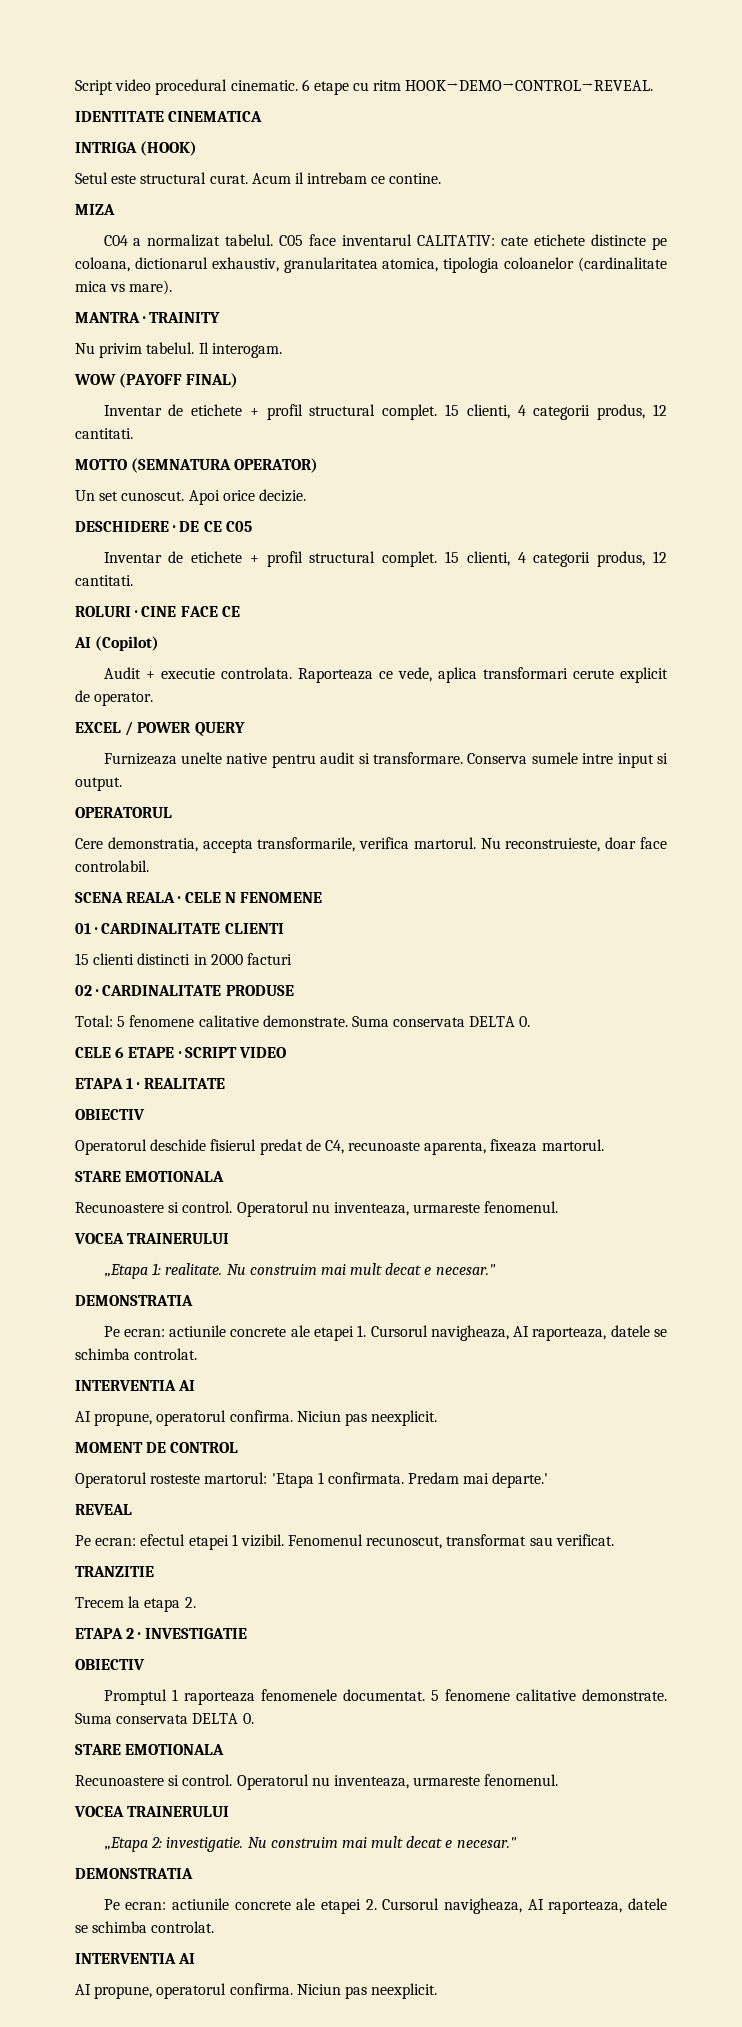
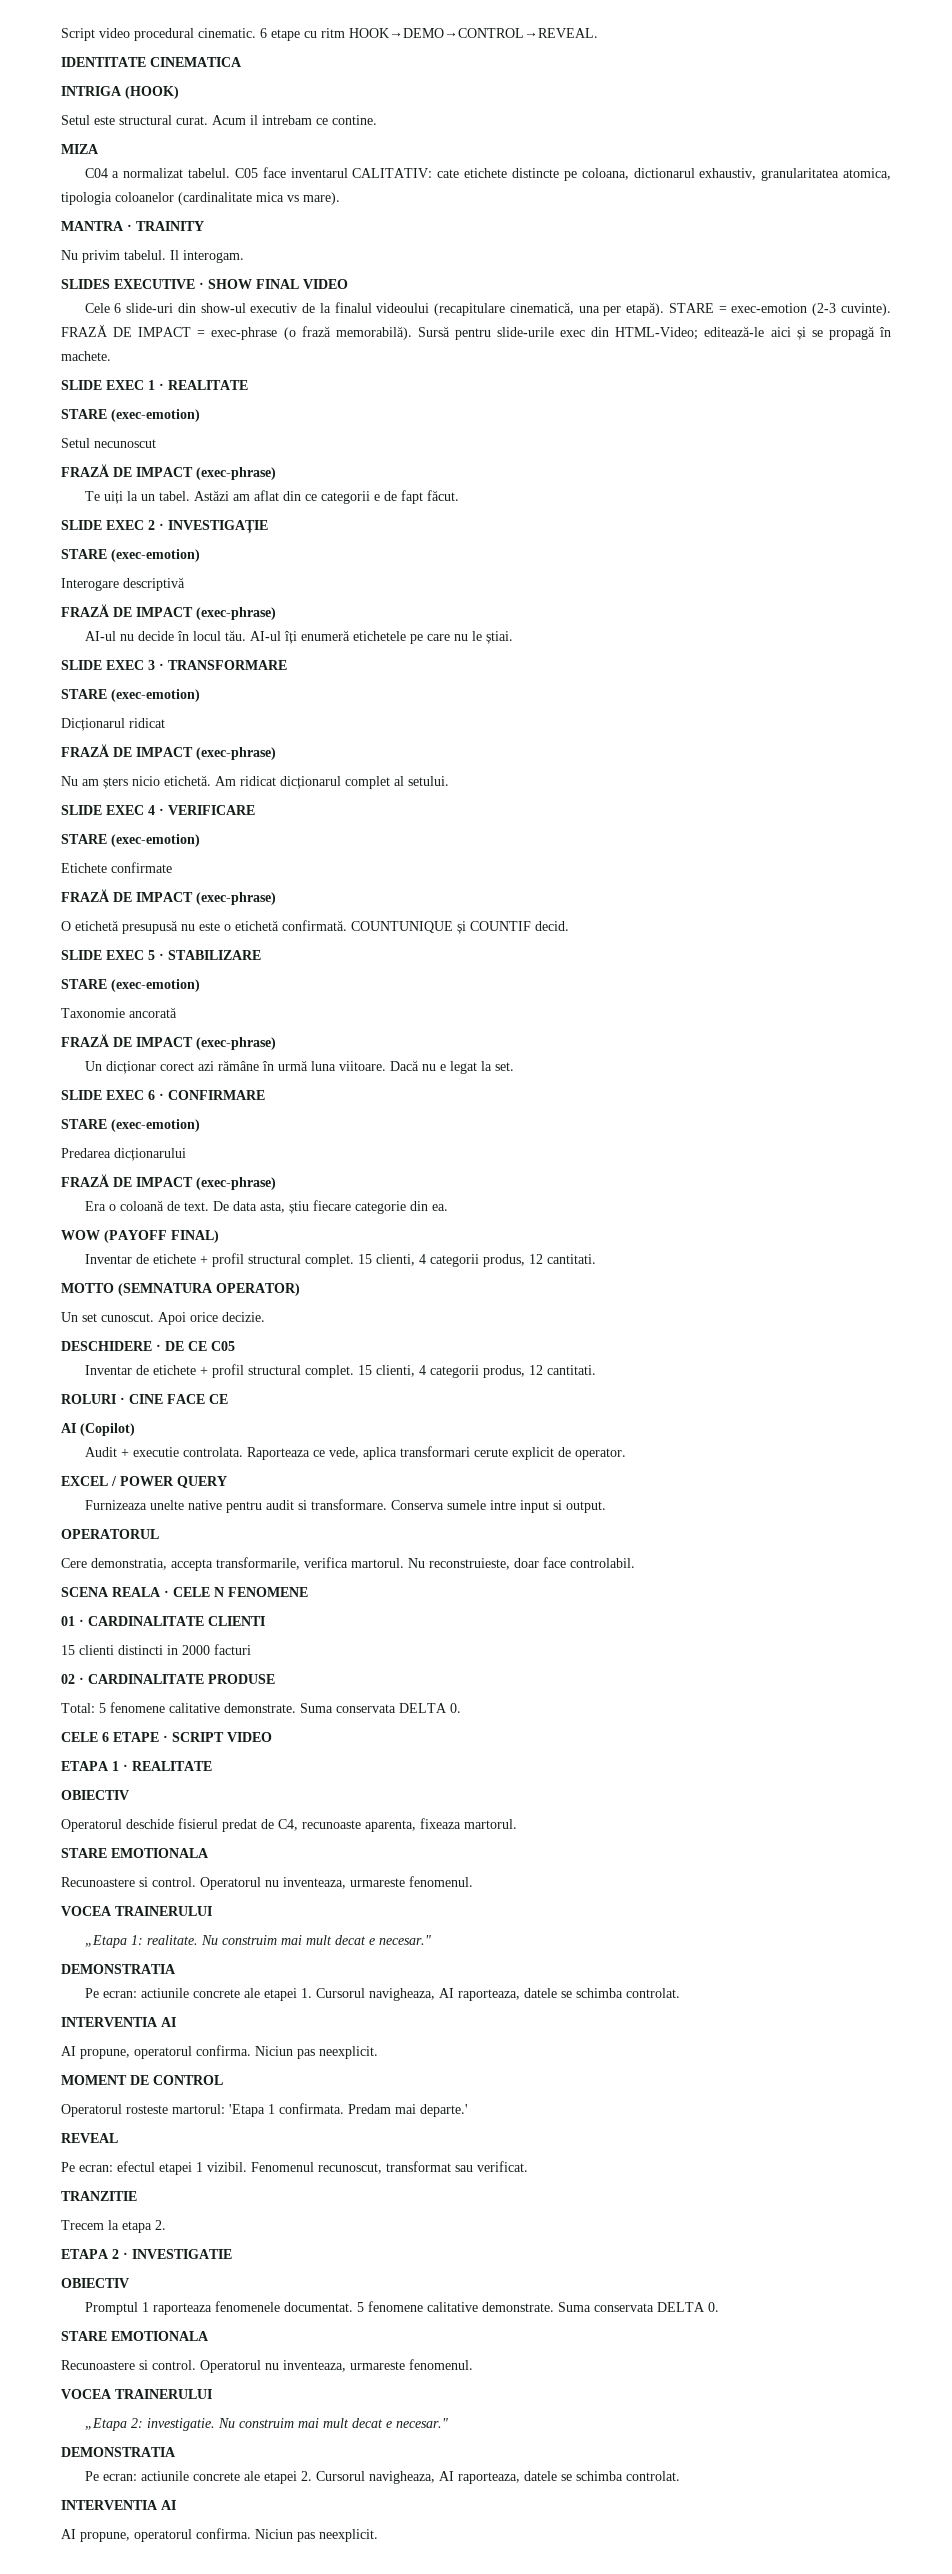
+ SLIDES EXECUTIVE · SHOW FINAL VIDEO
+ Cele 6 slide-uri din show-ul executiv de la finalul videoului (recapitulare cinematică, una per etapă). STARE = exec-emotion (2-3 cuvinte). FRAZĂ DE IMPACT = exec-phrase (o frază memorabilă). Sursă pentru slide-urile exec din HTML-Video; editează-le aici și se propagă în machete.
+ SLIDE EXEC 1 · REALITATE
+ STARE (exec-emotion)
+ Setul necunoscut
+ FRAZĂ DE IMPACT (exec-phrase)
+ Te uiți la un tabel. Astăzi am aflat din ce categorii e de fapt făcut.
+ SLIDE EXEC 2 · INVESTIGAȚIE
+ STARE (exec-emotion)
+ Interogare descriptivă
+ FRAZĂ DE IMPACT (exec-phrase)
+ AI-ul nu decide în locul tău. AI-ul îți enumeră etichetele pe care nu le știai.
+ SLIDE EXEC 3 · TRANSFORMARE
+ STARE (exec-emotion)
+ Dicționarul ridicat
+ FRAZĂ DE IMPACT (exec-phrase)
+ Nu am șters nicio etichetă. Am ridicat dicționarul complet al setului.
+ SLIDE EXEC 4 · VERIFICARE
+ STARE (exec-emotion)
+ Etichete confirmate
+ FRAZĂ DE IMPACT (exec-phrase)
+ O etichetă presupusă nu este o etichetă confirmată. COUNTUNIQUE și COUNTIF decid.
+ SLIDE EXEC 5 · STABILIZARE
+ STARE (exec-emotion)
+ Taxonomie ancorată
+ FRAZĂ DE IMPACT (exec-phrase)
+ Un dicționar corect azi rămâne în urmă luna viitoare. Dacă nu e legat la set.
+ SLIDE EXEC 6 · CONFIRMARE
+ STARE (exec-emotion)
+ Predarea dicționarului
+ FRAZĂ DE IMPACT (exec-phrase)
+ Era o coloană de text. De data asta, știu fiecare categorie din ea.

